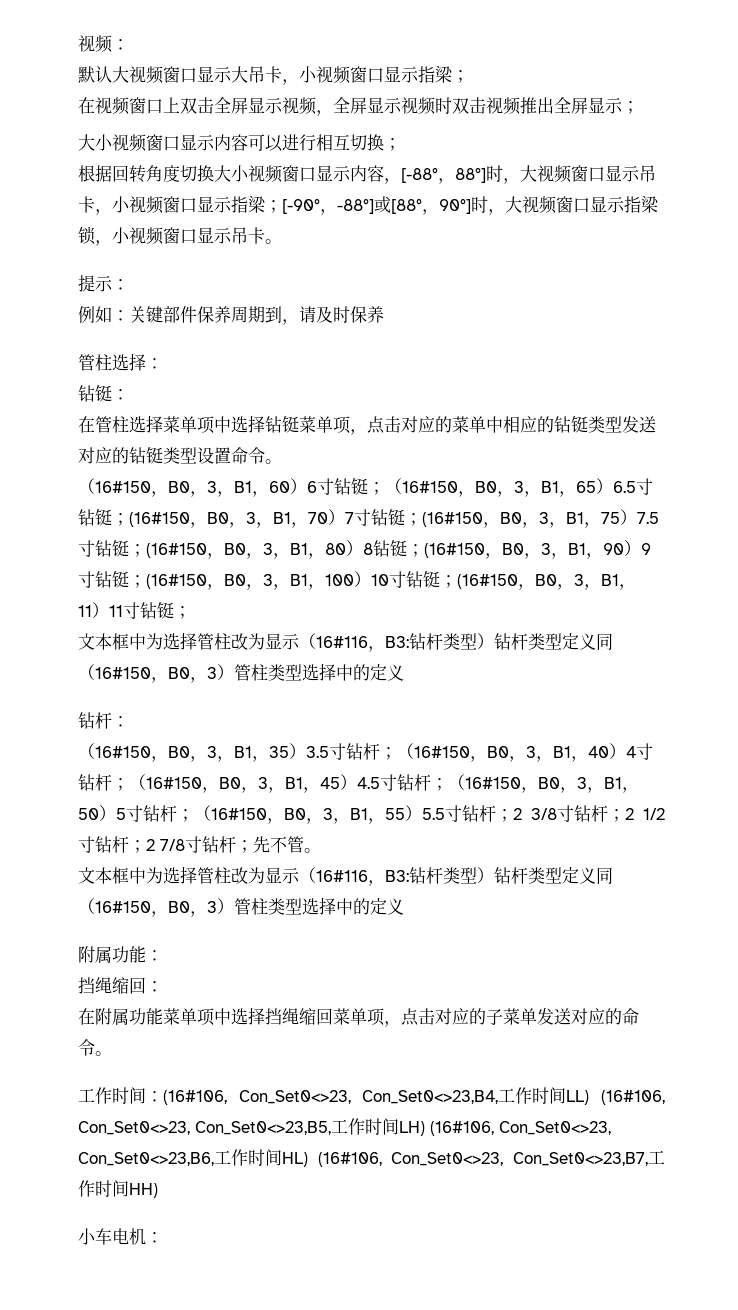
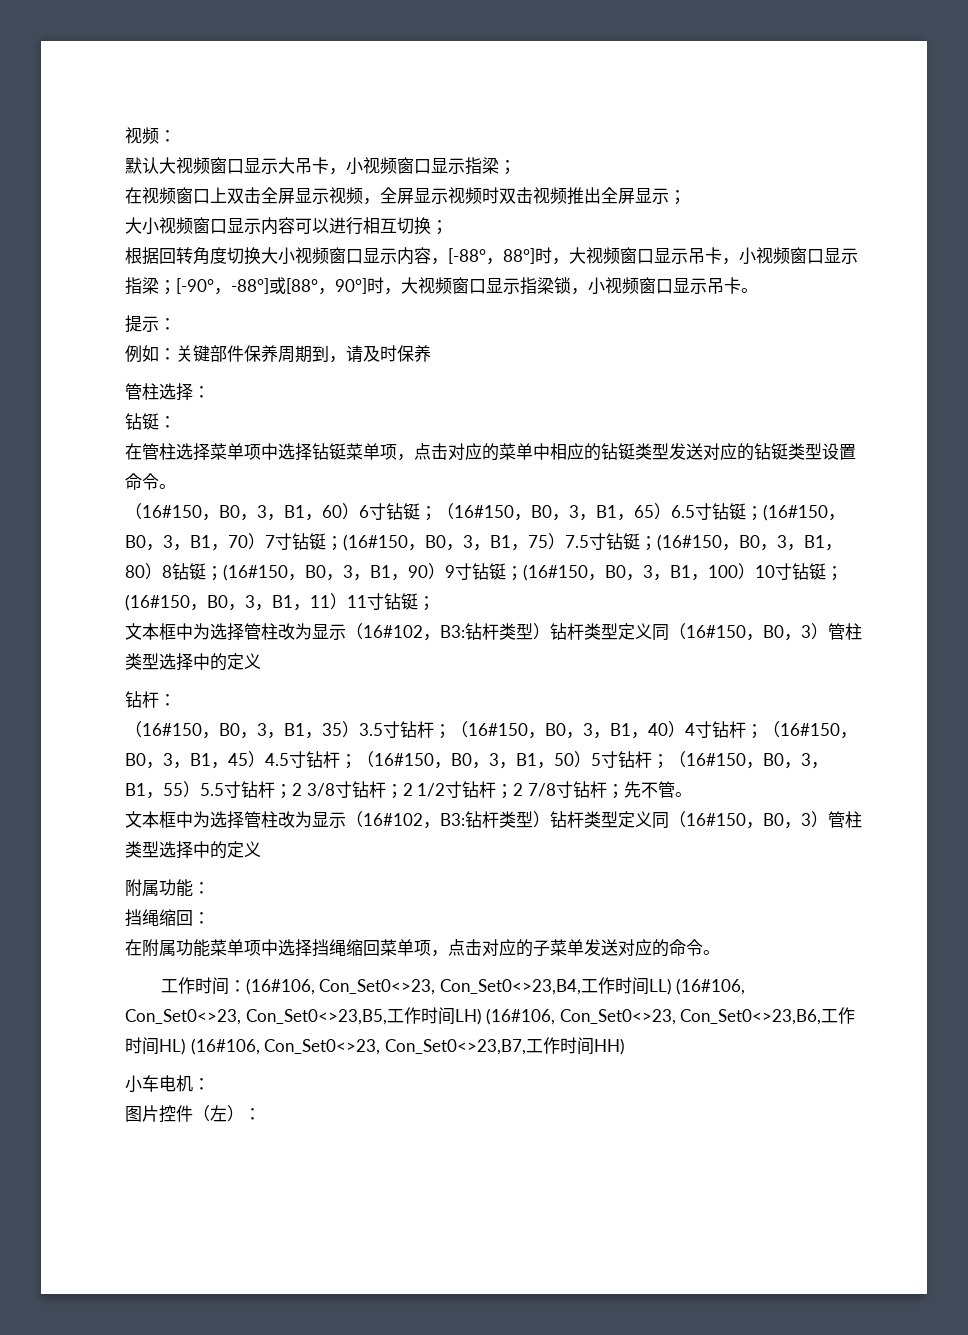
  (16#150，B0，3，B1，11）11寸钻铤；
- 文本框中为选择管柱改为显示（16#116，B3:
+ 文本框中为选择管柱改为显示（16#102，B3:
  先不管。
- 文本框中为选择管柱改为显示（16#116，B3:
+ 文本框中为选择管柱改为显示（16#102，B3:
+ 图片控件（左）：

